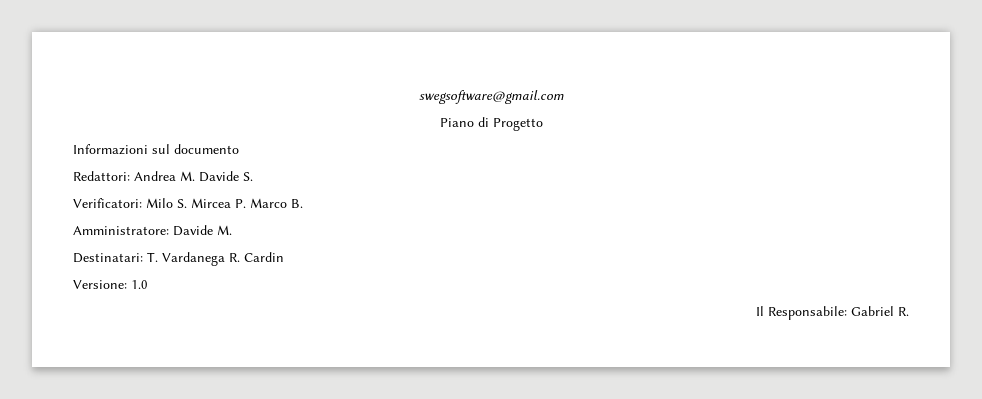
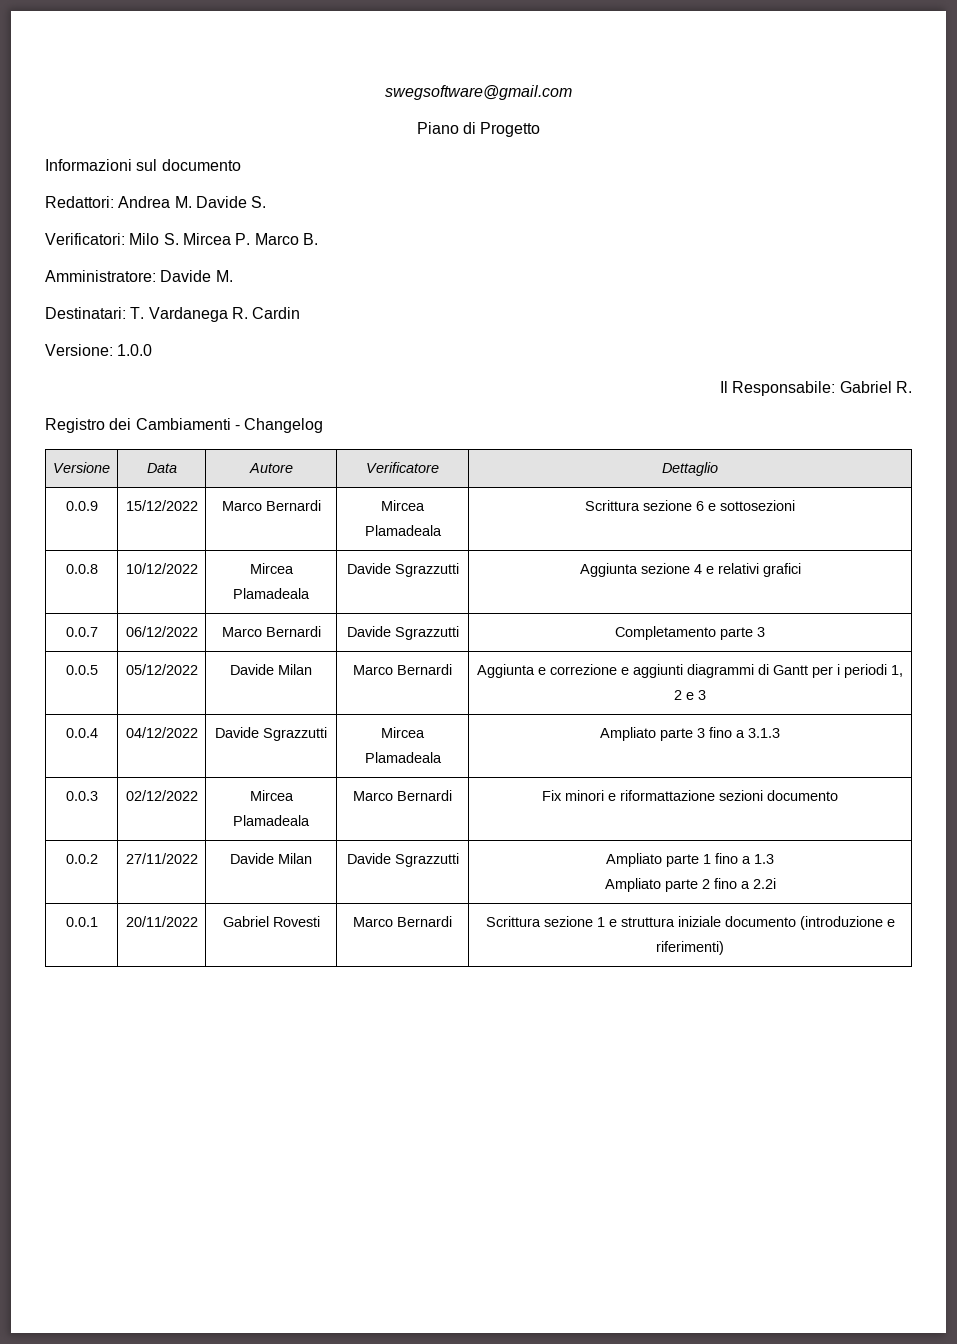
- Versione: 1.0
+ Versione: 1.0.0
+ Registro dei Cambiamenti - Changelog
+ Versione | Data | Autore | Verificatore | Dettaglio
+ 0.0.9 | 15/12/2022 | Marco Bernardi | Mircea Plamadeala | Scrittura sezione 6 e sottosezioni
+ 0.0.8 | 10/12/2022 | Mircea Plamadeala | Davide Sgrazzutti | Aggiunta sezione 4 e relativi grafici
+ 0.0.7 | 06/12/2022 | Marco Bernardi | Davide Sgrazzutti | Completamento parte 3
+ 0.0.5 | 05/12/2022 | Davide Milan | Marco Bernardi | Aggiunta e correzione e aggiunti diagrammi di Gantt per i periodi 1, 2 e 3
+ 0.0.4 | 04/12/2022 | Davide Sgrazzutti | Mircea Plamadeala | Ampliato parte 3 fino a 3.1.3
+ 0.0.3 | 02/12/2022 | Mircea Plamadeala | Marco Bernardi | Fix minori e riformattazione sezioni documento
+ 0.0.2 | 27/11/2022 | Davide Milan | Davide Sgrazzutti | Ampliato parte 1 fino a 1.3
+ Ampliato parte 2 fino a 2.2i
+ 0.0.1 | 20/11/2022 | Gabriel Rovesti | Marco Bernardi | Scrittura sezione 1 e struttura iniziale documento (introduzione e riferimenti)

